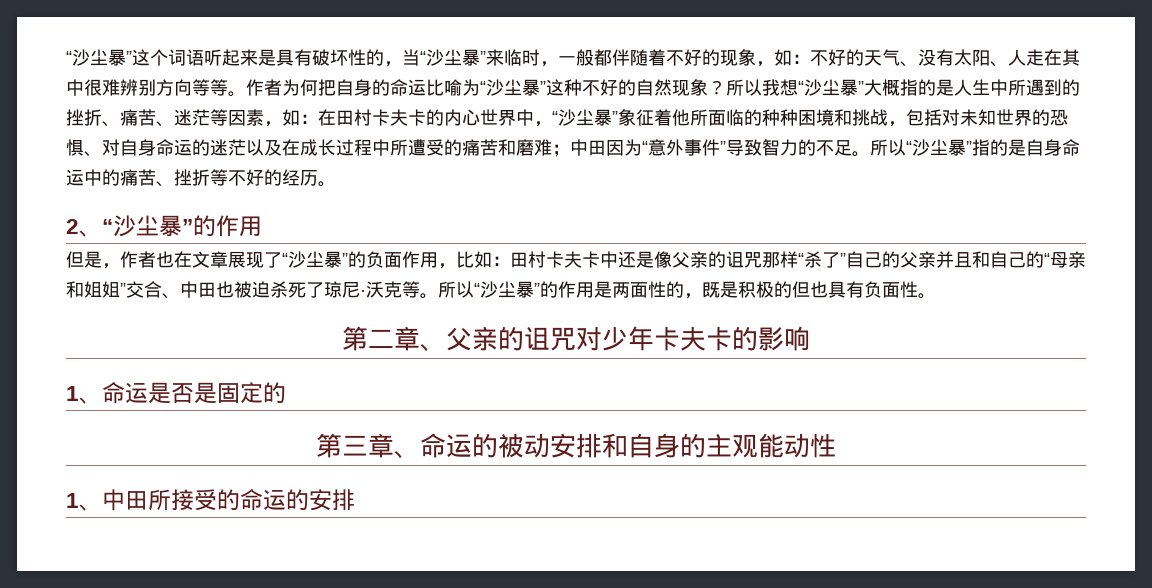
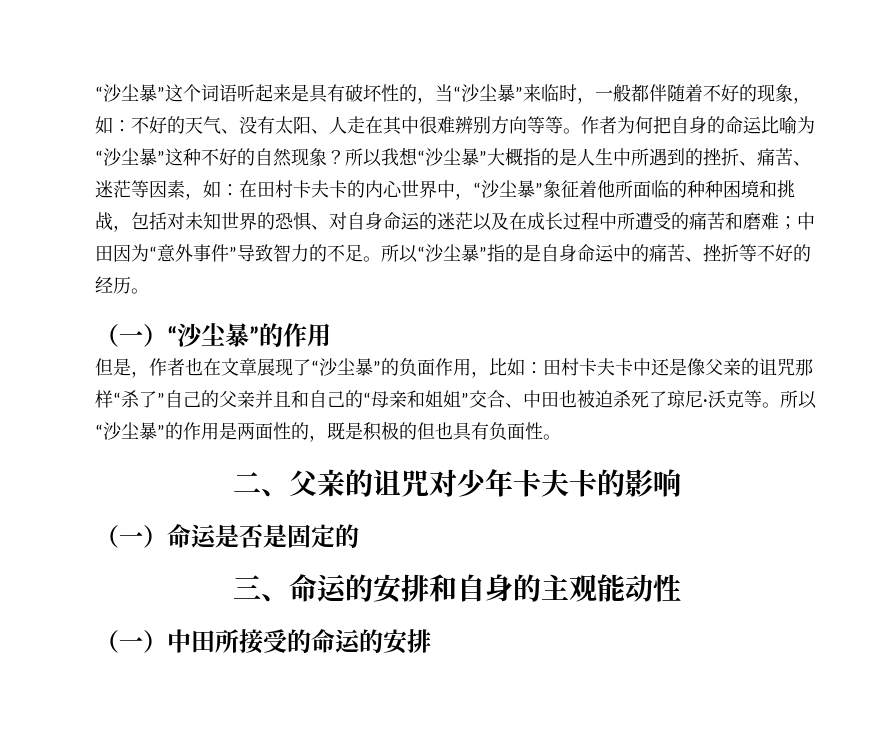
- 2、“沙尘暴”的作用
+ （一）“沙尘暴”的作用
- 第二章、父亲的诅咒对少年卡夫卡的影响
+ 二、父亲的诅咒对少年卡夫卡的影响
- 1、命运是否是固定的
+ （一）命运是否是固定的
- 第三章、命运的被动安排和自身的主观能动性
+ 三、命运的安排和自身的主观能动性
- 1、中田所接受的命运的安排
+ （一）中田所接受的命运的安排

